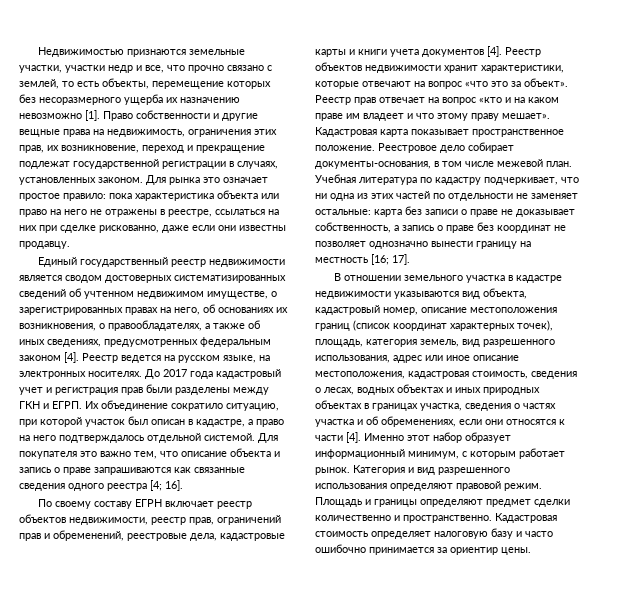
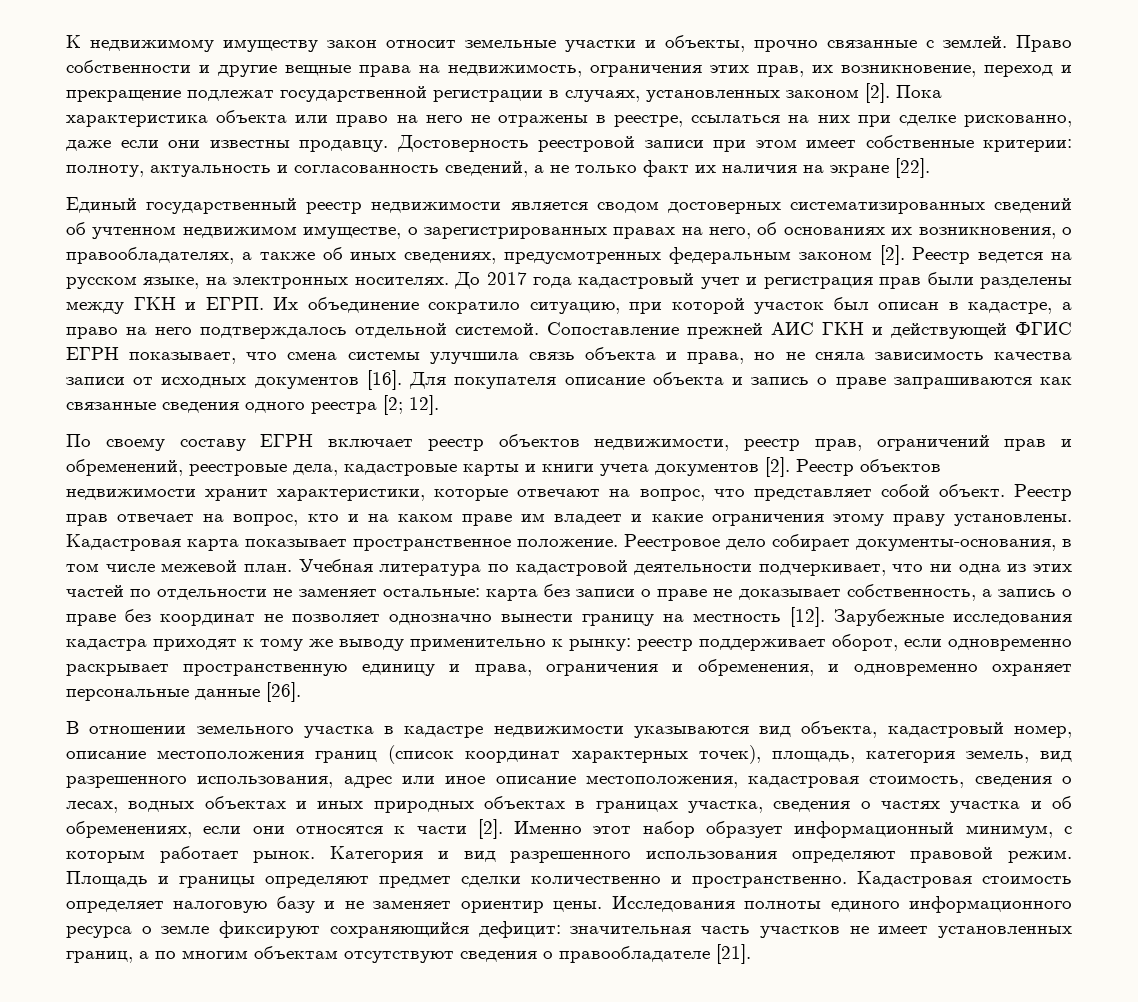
- Недвижимостью признаются земельные участки, участки недр и все, что прочно связано с землей, то есть объекты, перемещение которых без несоразмерного ущерба их назначению невозможно [1].
+ К недвижимому имуществу закон относит земельные участки и объекты, прочно связанные с землей.
- Право собственности и другие вещные права на недвижимость, ограничения этих прав, их возникновение, переход и прекращение подлежат государственной регистрации в случаях, установленных законом. Для рынка это означает простое правило: пока характеристика объекта или право на него не отражены в реестре, ссылаться на них при сделке рискованно, даже если они известны продавцу.
+ Право собственности и другие вещные права на недвижимость, ограничения этих прав, их возникновение, переход и прекращение подлежат государственной регистрации в случаях, установленных законом [2]. Пока характеристика объекта или право на него не отражены в реестре, ссылаться на них при сделке рискованно, даже если они известны продавцу. Достоверность реестровой записи при этом имеет собственные критерии: полноту, актуальность и согласованность сведений, а не только факт их наличия на экране [22].
- Единый государственный реестр недвижимости является сводом достоверных систематизированных сведений об учтенном недвижимом имуществе, о зарегистрированных правах на него, об основаниях их возникновения, о правообладателях, а также об иных сведениях, предусмотренных федеральным законом [4].
+ Единый государственный реестр недвижимости является сводом достоверных систематизированных сведений об учтенном недвижимом имуществе, о зарегистрированных правах на него, об основаниях их возникновения, о правообладателях, а также об иных сведениях, предусмотренных федеральным законом [2].
- Для покупателя это важно тем, что описание объекта и запись о праве запрашиваются как связанные сведения одного реестра [4; 16].
+ Сопоставление прежней АИС ГКН и действующей ФГИС ЕГРН показывает, что смена системы улучшила связь объекта и права, но не сняла зависимость качества записи от исходных документов [16]. Для покупателя описание объекта и запись о праве запрашиваются как связанные сведения одного реестра [2; 12].
- По своему составу ЕГРН включает реестр объектов недвижимости, реестр прав, ограничений прав и обременений, реестровые дела, кадастровые карты и книги учета документов [4].
+ По своему составу ЕГРН включает реестр объектов недвижимости, реестр прав, ограничений прав и обременений, реестровые дела, кадастровые карты и книги учета документов [2].
- Реестр объектов недвижимости хранит характеристики, которые отвечают на вопрос «что это за объект».
+ Реестр объектов недвижимости хранит характеристики, которые отвечают на вопрос, что представляет собой объект.
- Реестр прав отвечает на вопрос «кто и на каком праве им владеет и что этому праву мешает».
+ Реестр прав отвечает на вопрос, кто и на каком праве им владеет и какие ограничения этому праву установлены.
- Учебная литература по кадастру подчеркивает, что ни одна из этих частей по отдельности не заменяет остальные: карта без записи о праве не доказывает собственность, а запись о праве без координат не позволяет однозначно вынести границу на местность [16; 17].
+ Учебная литература по кадастровой деятельности подчеркивает, что ни одна из этих частей по отдельности не заменяет остальные: карта без записи о праве не доказывает собственность, а запись о праве без координат не позволяет однозначно вынести границу на местность [12]. Зарубежные исследования кадастра приходят к тому же выводу применительно к рынку: реестр поддерживает оборот, если одновременно раскрывает пространственную единицу и права, ограничения и обременения, и одновременно охраняет персональные данные [26].
- В отношении земельного участка в кадастре недвижимости указываются вид объекта, кадастровый номер, описание местоположения границ (список координат характерных точек), площадь, категория земель, вид разрешенного использования, адрес или иное описание местоположения, кадастровая стоимость, сведения о лесах, водных объектах и иных природных объектах в границах участка, сведения о частях участка и об обременениях, если они относятся к части [4].
+ В отношении земельного участка в кадастре недвижимости указываются вид объекта, кадастровый номер, описание местоположения границ (список координат характерных точек), площадь, категория земель, вид разрешенного использования, адрес или иное описание местоположения, кадастровая стоимость, сведения о лесах, водных объектах и иных природных объектах в границах участка, сведения о частях участка и об обременениях, если они относятся к части [2].
- Кадастровая стоимость определяет налоговую базу и часто ошибочно принимается за ориентир цены.
+ Кадастровая стоимость определяет налоговую базу и не заменяет ориентир цены. Исследования полноты единого информационного ресурса о земле фиксируют сохраняющийся дефицит: значительная часть участков не имеет установленных границ, а по многим объектам отсутствуют сведения о правообладателе [21].

